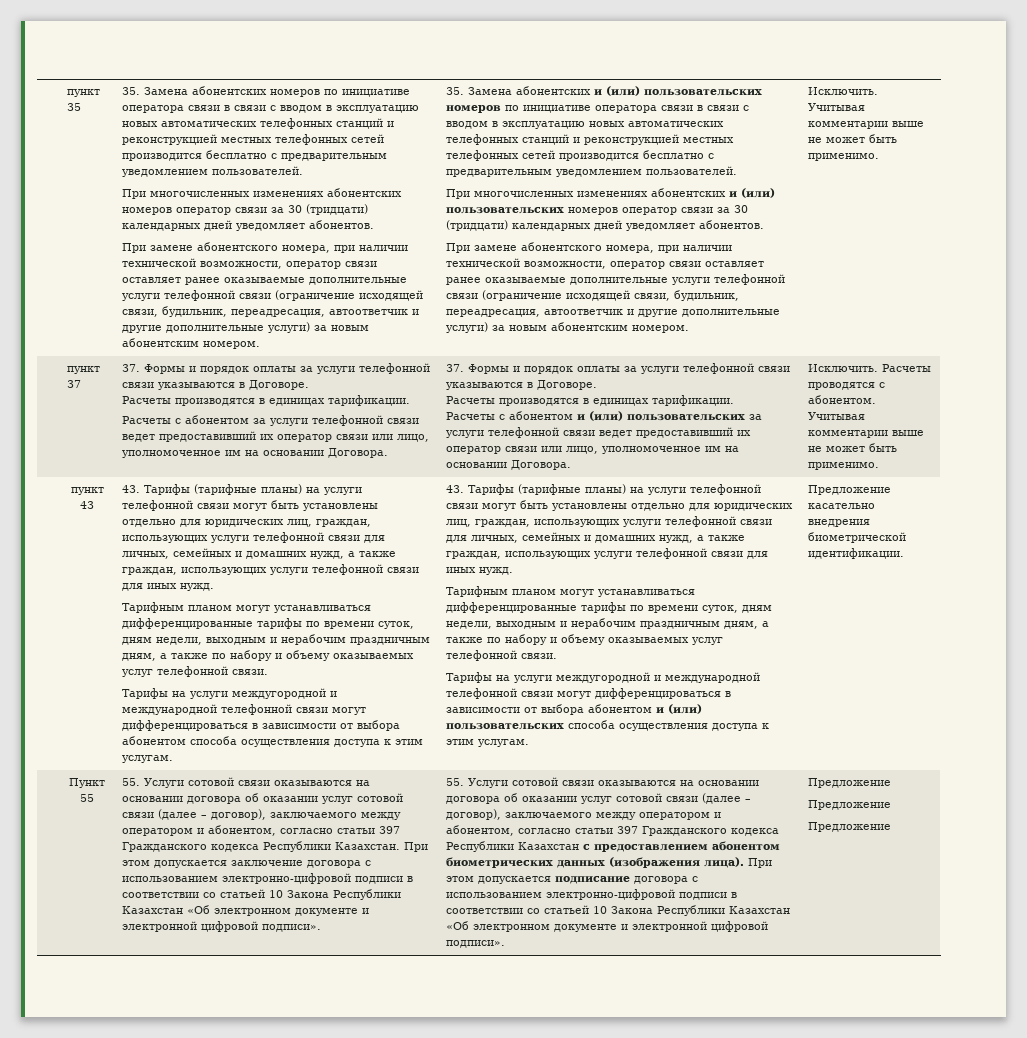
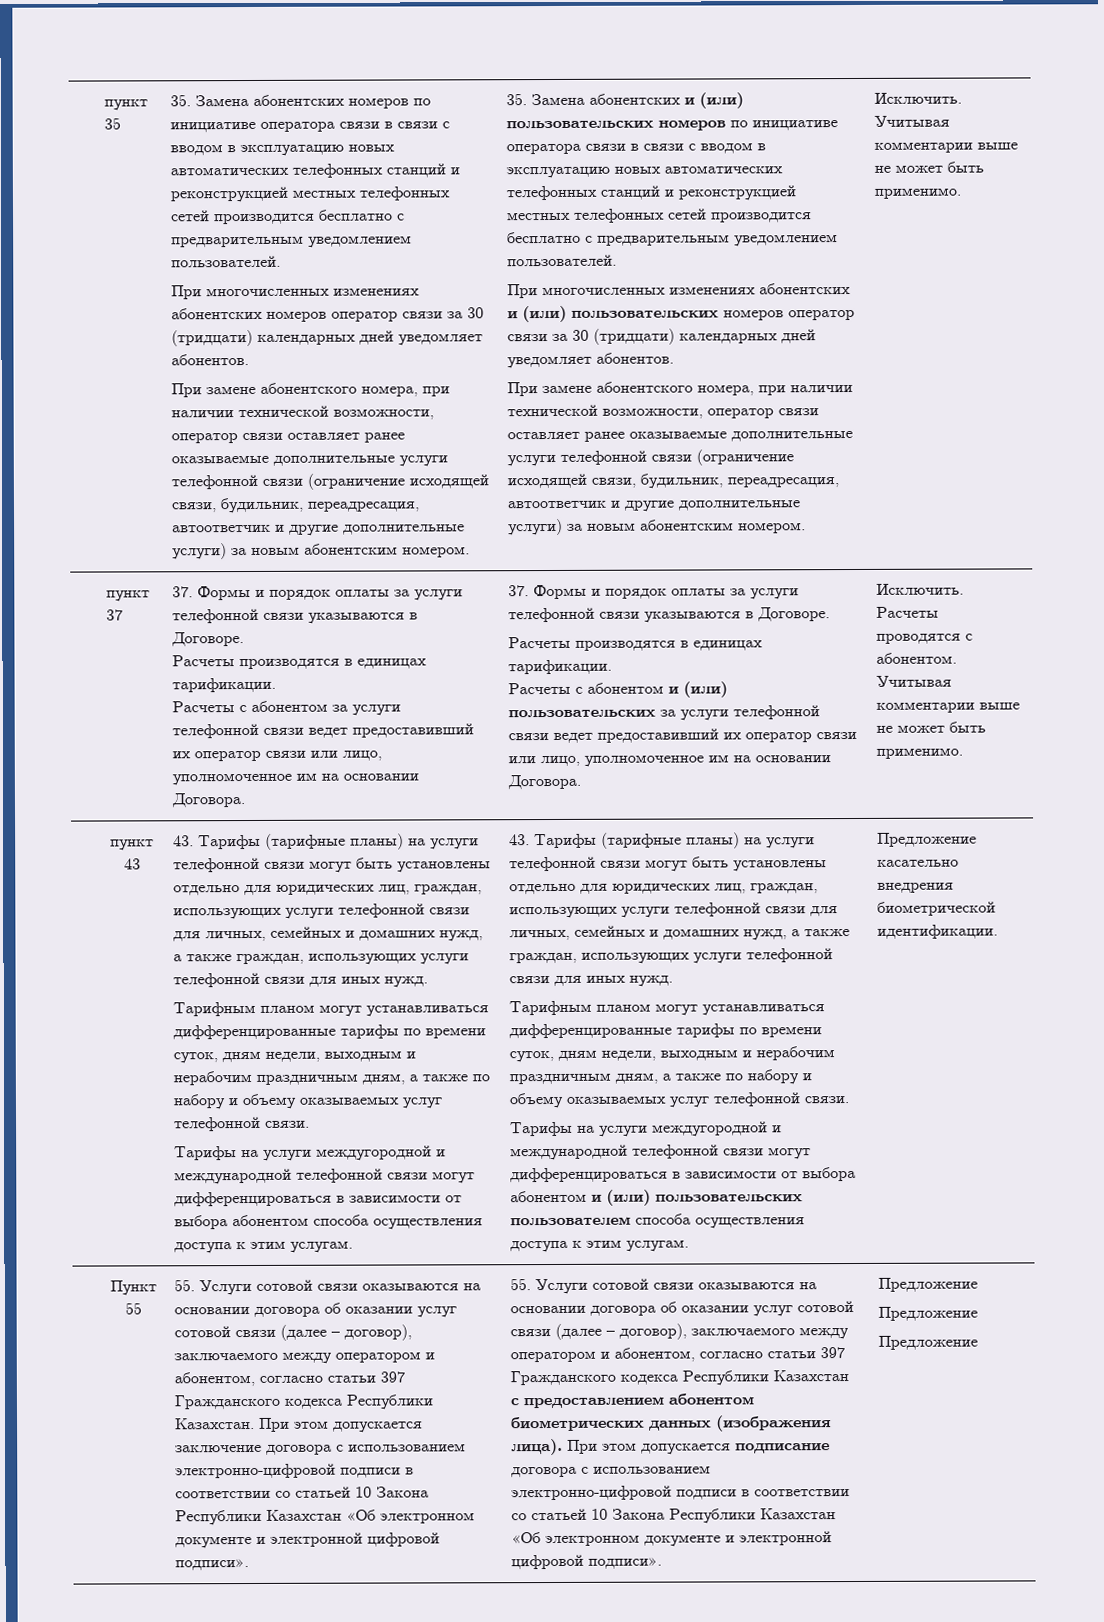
- Тарифы на услуги междугородной и международной телефонной связи могут дифференцироваться в зависимости от выбора абонентом и (или) пользовательских способа осуществления доступа к этим услугам.
+ Тарифы на услуги междугородной и международной телефонной связи могут дифференцироваться в зависимости от выбора абонентом и (или) пользовательских пользователем способа осуществления доступа к этим услугам.

